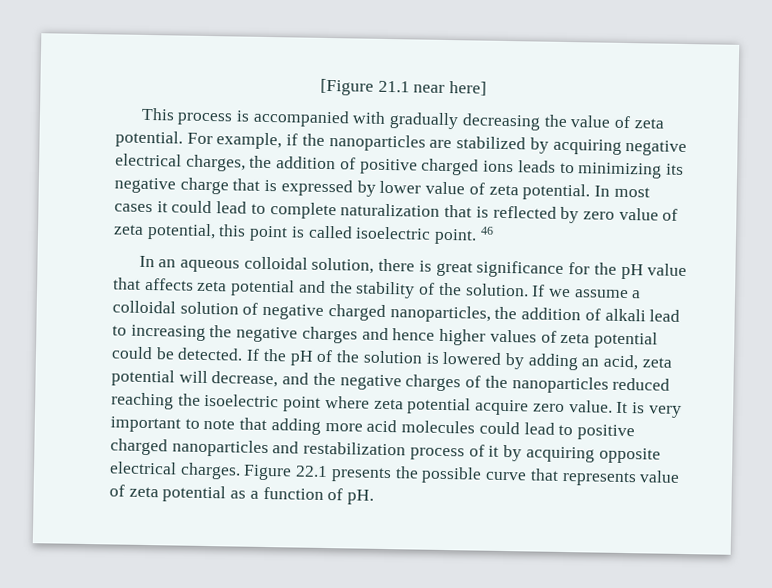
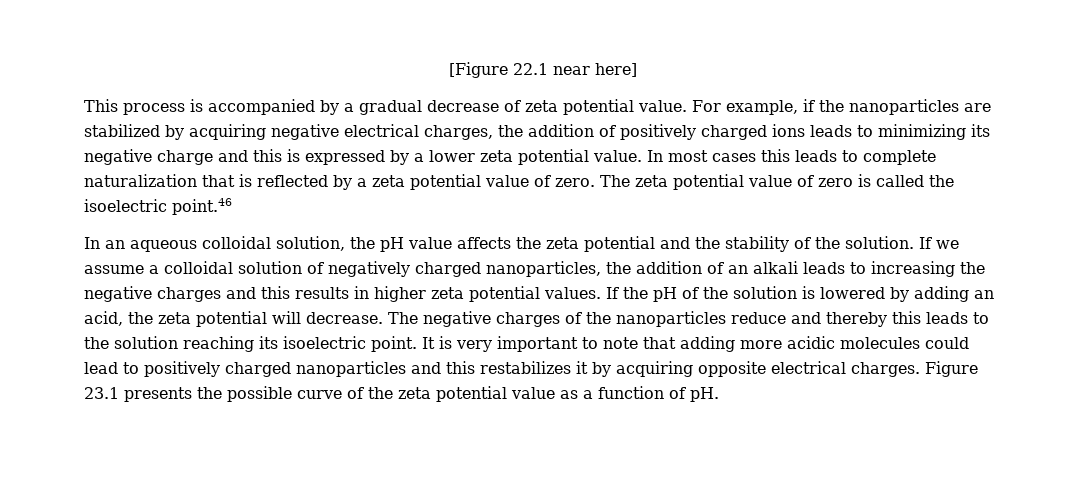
- [Figure 21.1 near here]
+ [Figure 22.1 near here]
- This process is accompanied with gradually decreasing the value of zeta potential.
+ This process is accompanied by a gradual decrease of zeta potential value.
- For example, if the nanoparticles are stabilized by acquiring negative electrical charges, the addition of positive charged ions leads to minimizing its negative charge that is expressed by lower value of zeta potential. In most cases it could lead to complete naturalization that is reflected by zero value of zeta potential, this point is called isoelectric point. 46
+ For example, if the nanoparticles are stabilized by acquiring negative electrical charges, the addition of positively charged ions leads to minimizing its negative charge and this is expressed by a lower zeta potential value. In most cases this leads to complete naturalization that is reflected by a zeta potential value of zero. The zeta potential value of zero is called the isoelectric point.46
- In an aqueous colloidal solution, there is great significance for the pH value that affects zeta potential and the stability of the solution.
+ In an aqueous colloidal solution, the pH value affects the zeta potential and the stability of the solution.
- If we assume a colloidal solution of negative charged nanoparticles, the addition of alkali lead to increasing the negative charges and hence higher values of zeta potential could be detected.
+ If we assume a colloidal solution of negatively charged nanoparticles, the addition of an alkali leads to increasing the negative charges and this results in higher zeta potential values.
- If the pH of the solution is lowered by adding an acid, zeta potential will decrease, and the negative charges of the nanoparticles reduced reaching the isoelectric point where zeta potential acquire zero value.
+ If the pH of the solution is lowered by adding an acid, the zeta potential will decrease. The negative charges of the nanoparticles reduce and thereby this leads to the solution reaching its isoelectric point.
- It is very important to note that adding more acid molecules could lead to positive charged nanoparticles and restabilization process of it by acquiring opposite electrical charges.
+ It is very important to note that adding more acidic molecules could lead to positively charged nanoparticles and this restabilizes it by acquiring opposite electrical charges.
- Figure 22.1 presents the possible curve that represents value of zeta potential as a function of pH.
+ Figure 23.1 presents the possible curve of the zeta potential value as a function of pH.

